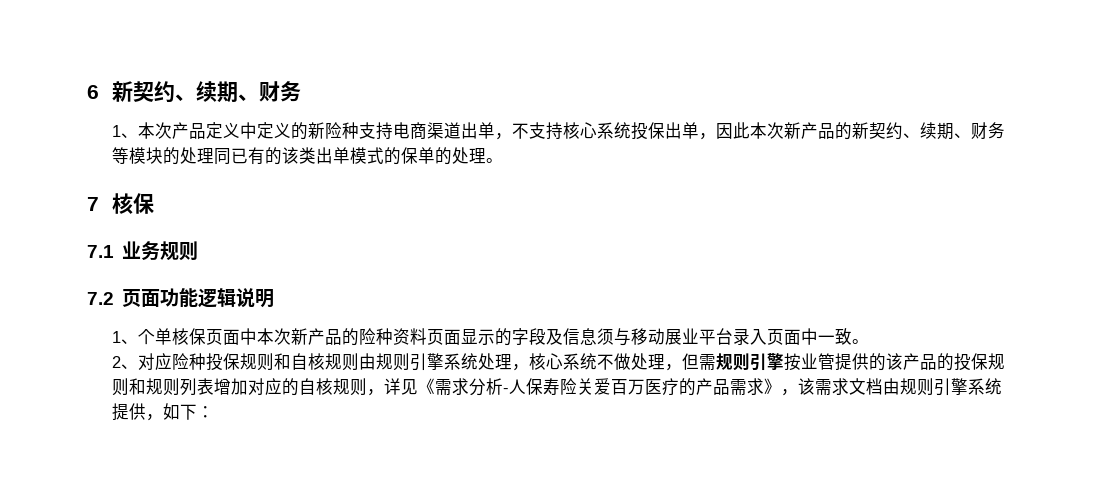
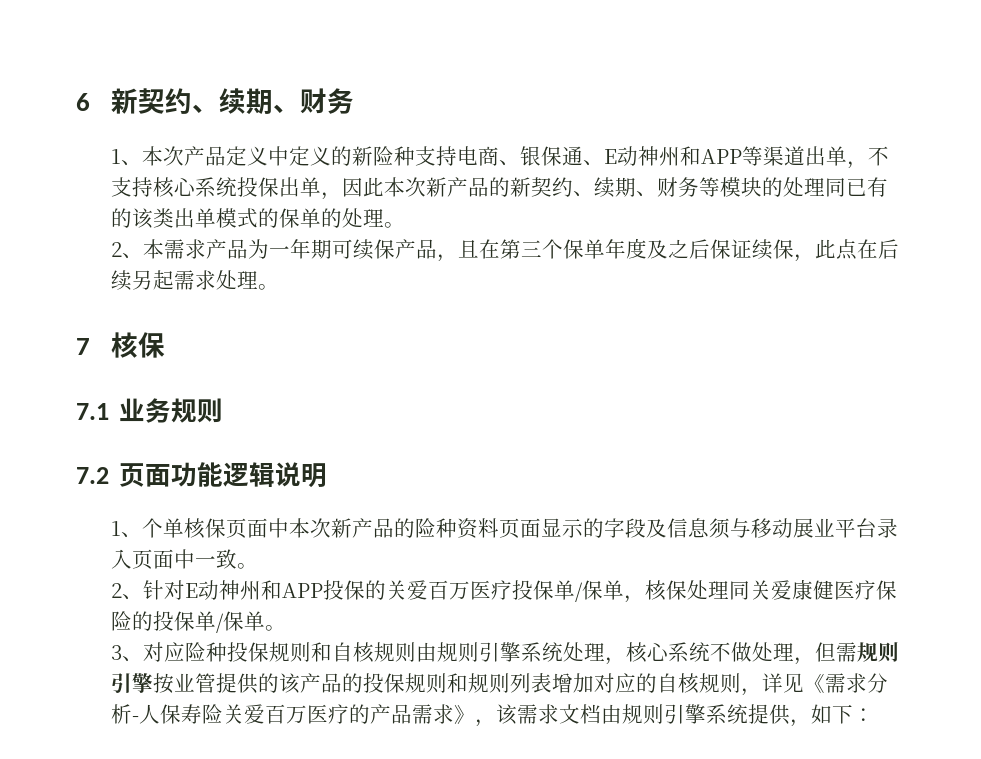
- 1、本次产品定义中定义的新险种支持电商渠道出单，不支持核心系统投保出单，因此本次新产品的新契约、续期、财务等模块的处理同已有的该类出单模式的保单的处理。
+ 1、本次产品定义中定义的新险种支持电商、银保通、E动神州和APP等渠道出单，不支持核心系统投保出单，因此本次新产品的新契约、续期、财务等模块的处理同已有的该类出单模式的保单的处理。
+ 2、本需求产品为一年期可续保产品，且在第三个保单年度及之后保证续保，此点在后续另起需求处理。
- 2、对应险种投保规则和自核规则由规则引擎系统处理，核心系统不做处理，但需规则引擎按业管提供的该产品的投保规则和规则列表增加对应的自核规则，详见《需求分析-人保寿险关爱百万医疗的产品需求》，该需求文档由规则引擎系统提供，如下：
+ 2、针对E动神州和APP投保的关爱百万医疗投保单/保单，核保处理同关爱康健医疗保险的投保单/保单。
+ 3、对应险种投保规则和自核规则由规则引擎系统处理，核心系统不做处理，但需规则引擎按业管提供的该产品的投保规则和规则列表增加对应的自核规则，详见《需求分析-人保寿险关爱百万医疗的产品需求》，该需求文档由规则引擎系统提供，如下：

